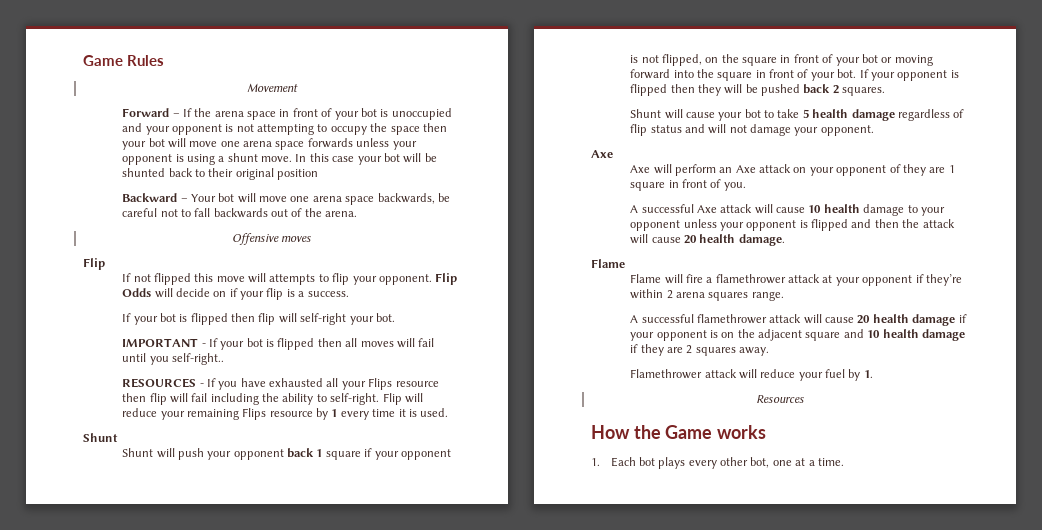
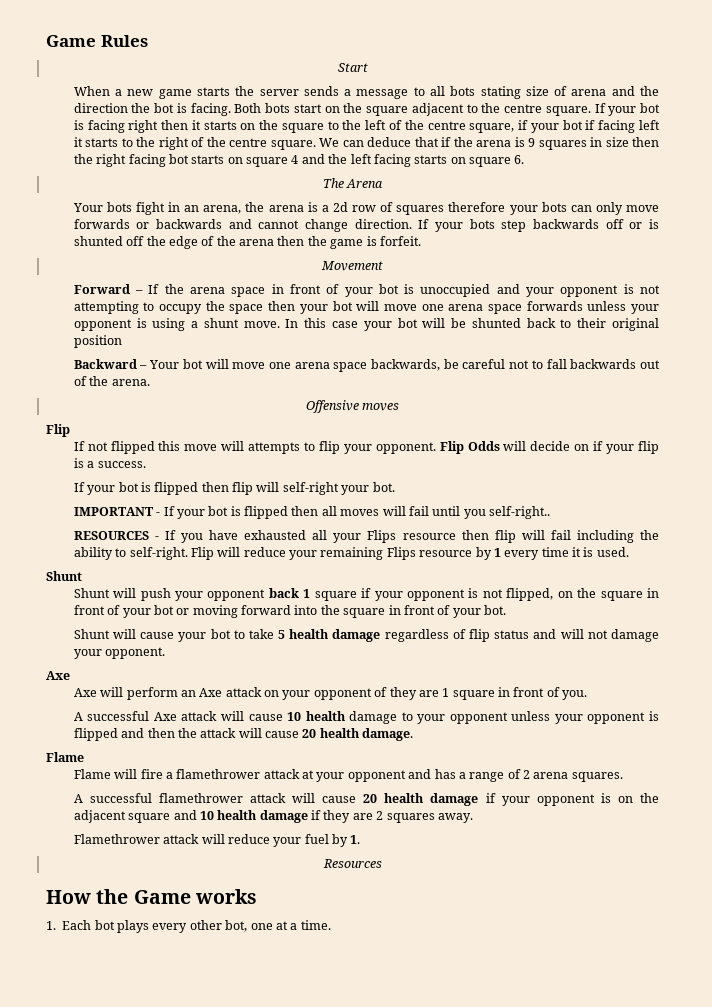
+ Start
+ When a new game starts the server sends a message to all bots stating size of arena and the direction the bot is facing. Both bots start on the square adjacent to the centre square. If your bot is facing right then it starts on the square to the left of the centre square, if your bot if facing left it starts to the right of the centre square. We can deduce that if the arena is 9 squares in size then the right facing bot starts on square 4 and the left facing starts on square 6.
+ The Arena
+ Your bots fight in an arena, the arena is a 2d row of squares therefore your bots can only move forwards or backwards and cannot change direction. If your bots step backwards off or is shunted off the edge of the arena then the game is forfeit.
- If your opponent is flipped then they will be pushed back 2 squares.
- Flame will fire a flamethrower attack at your opponent if they’re within 2 arena squares range.
+ Flame will fire a flamethrower attack at your opponent and has a range of 2 arena squares.

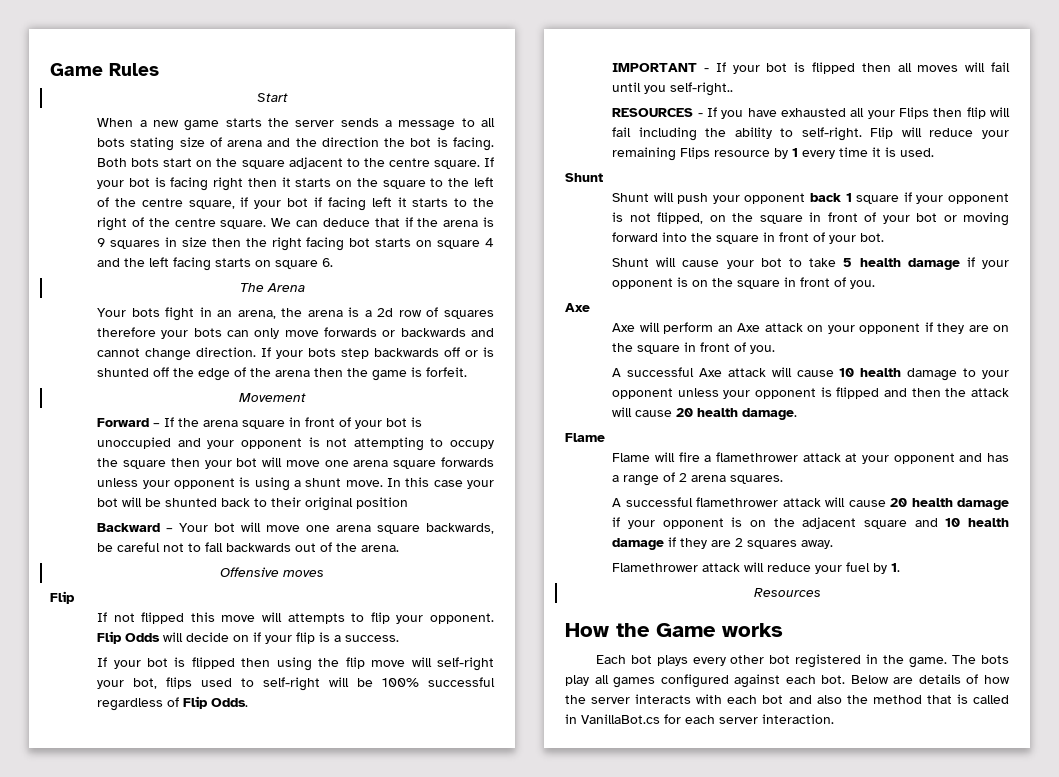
- Forward – If the arena space in front of your bot is unoccupied and your opponent is not attempting to occupy the space then your bot will move one arena space forwards unless your opponent is using a shunt move.
+ Forward – If the arena square in front of your bot is unoccupied and your opponent is not attempting to occupy the square then your bot will move one arena square forwards unless your opponent is using a shunt move.
- Backward – Your bot will move one arena space backwards, be careful not to fall backwards out of the arena.
+ Backward – Your bot will move one arena square backwards, be careful not to fall backwards out of the arena.
- If your bot is flipped then flip will self-right your bot.
+ If your bot is flipped then using the flip move will self-right your bot, flips used to self-right will be 100% successful regardless of Flip Odds.
- RESOURCES - If you have exhausted all your Flips resource then flip will fail including the ability to self-right.
+ RESOURCES - If you have exhausted all your Flips then flip will fail including the ability to self-right.
- Shunt will cause your bot to take 5 health damage regardless of flip status and will not damage your opponent.
+ Shunt will cause your bot to take 5 health damage if your opponent is on the square in front of you.
- Axe will perform an Axe attack on your opponent of they are 1 square in front of you.
+ Axe will perform an Axe attack on your opponent if they are on the square in front of you.
- 1. Each bot plays every other bot, one at a time.
+ Each bot plays every other bot registered in the game. The bots play all games configured against each bot. Below are details of how the server interacts with each bot and also the method that is called in VanillaBot.cs for each server interaction.

